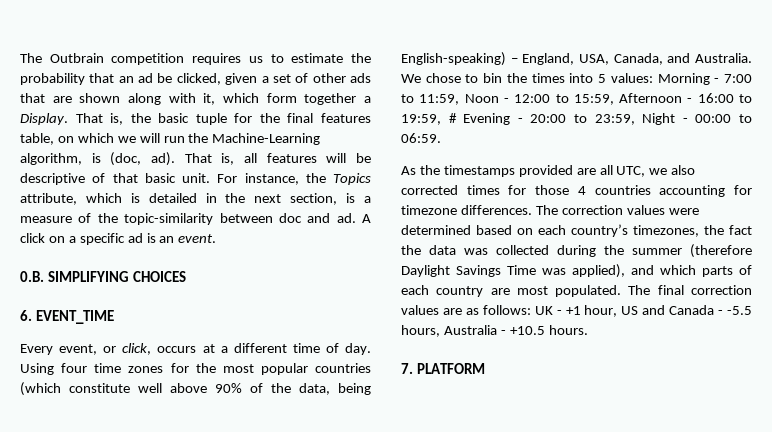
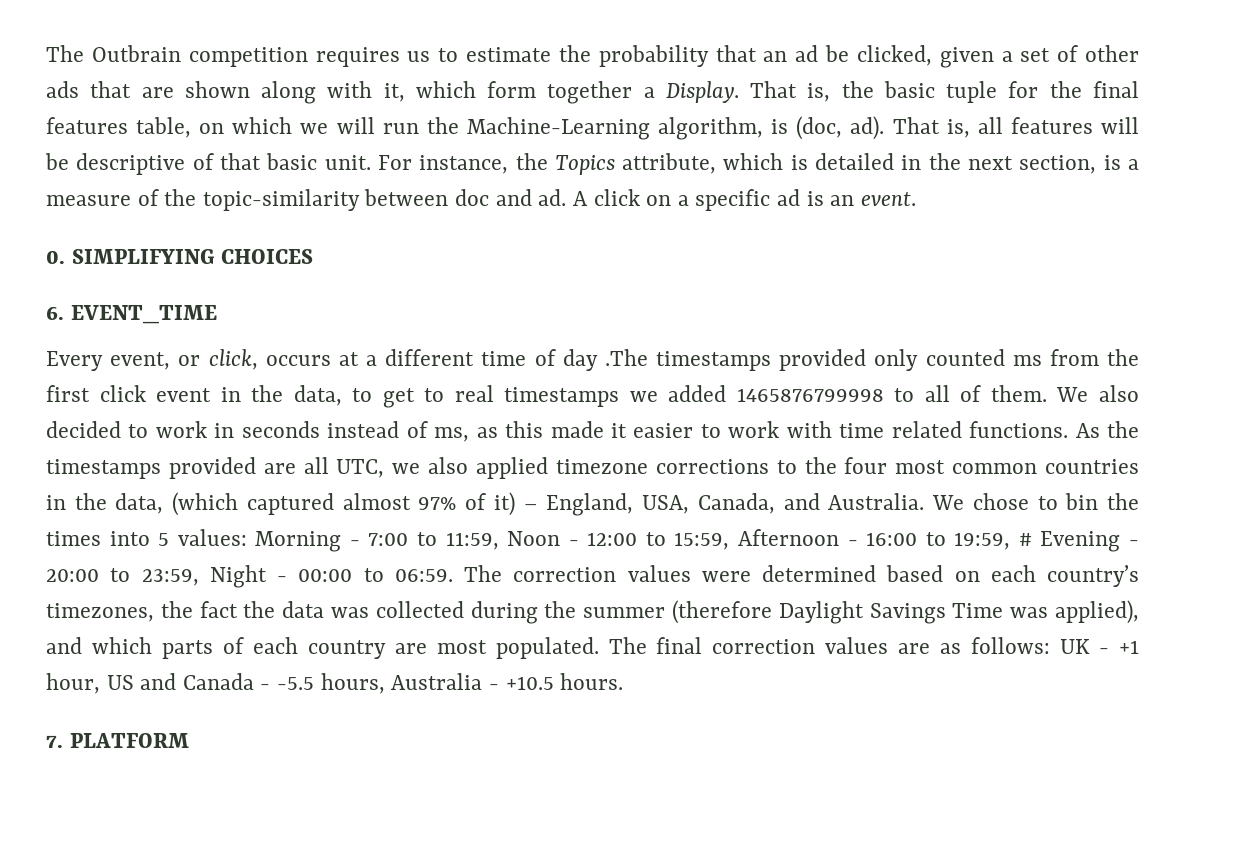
- 0.B. SIMPLIFYING CHOICES
+ 0. SIMPLIFYING CHOICES
- Every event, or click, occurs at a different time of day. Using four time zones for the most popular countries (which constitute well above 90% of the data, being English-speaking) – England, USA, Canada, and Australia.
+ Every event, or click, occurs at a different time of day .The timestamps provided only counted ms from the first click event in the data, to get to real timestamps we added 1465876799998 to all of them. We also decided to work in seconds instead of ms, as this made it easier to work with time related functions. As the timestamps provided are all UTC, we also applied timezone corrections to the four most common countries in the data, (which captured almost 97% of it) – England, USA, Canada, and Australia.
- Morning - 7:00 to 11:59, Noon - 12:00 to 15:59, Afternoon - 16:00 to 19:59, # Evening - 20:00 to 23:59, Night - 00:00 to 06:59.
- As the timestamps provided are all UTC, we also corrected times for those 4 countries accounting for timezone differences. The correction values were determined based on each country’s timezones, the fact the data was collected during the summer (therefore Daylight Savings Time was applied), and which parts of each country are most populated.
+ Morning - 7:00 to 11:59, Noon - 12:00 to 15:59, Afternoon - 16:00 to 19:59, # Evening - 20:00 to 23:59, Night - 00:00 to 06:59. The correction values were determined based on each country’s timezones, the fact the data was collected during the summer (therefore Daylight Savings Time was applied), and which parts of each country are most populated.

